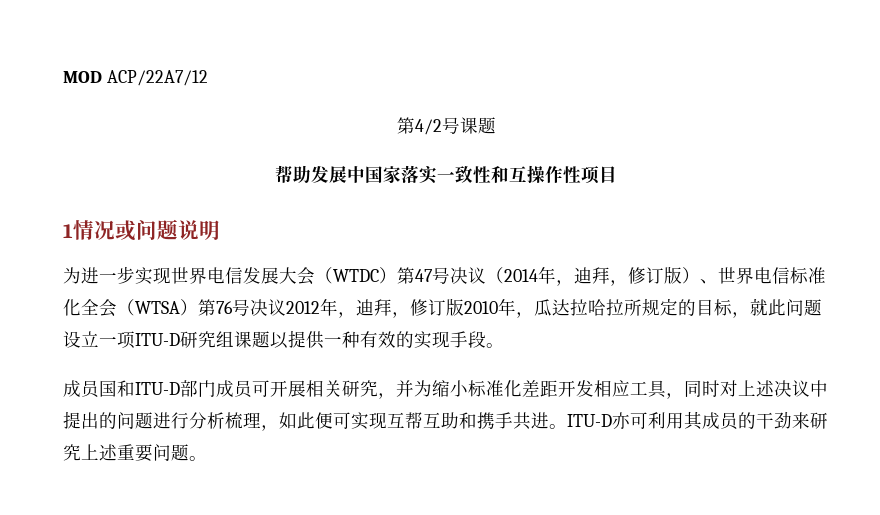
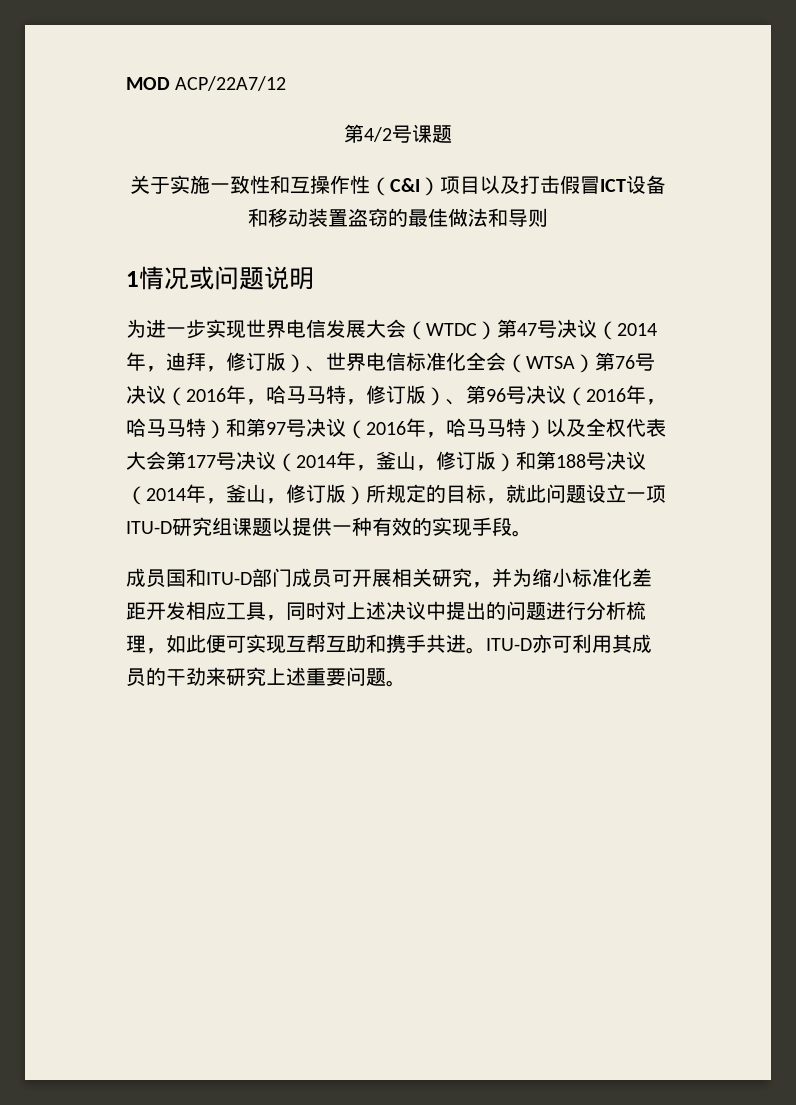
- 帮助发展中国家落实一致性和互操作性项目
+ 关于实施一致性和互操作性（C&I）项目以及打击假冒ICT设备和移动装置盗窃的最佳做法和导则
- 为进一步实现世界电信发展大会（WTDC）第47号决议（2014年，迪拜，修订版）、世界电信标准化全会（WTSA）第76号决议2012年，迪拜，修订版2010年，瓜达拉哈拉所规定的目标，就此问题设立一项ITU-D研究组课题以提供一种有效的实现手段。
+ 为进一步实现世界电信发展大会（WTDC）第47号决议（2014年，迪拜，修订版）、世界电信标准化全会（WTSA）第76号决议（2016年，哈马马特，修订版）、第96号决议（2016年，哈马马特）和第97号决议（2016年，哈马马特）以及全权代表大会第177号决议（2014年，釜山，修订版）和第188号决议（2014年，釜山，修订版）所规定的目标，就此问题设立一项ITU-D研究组课题以提供一种有效的实现手段。

